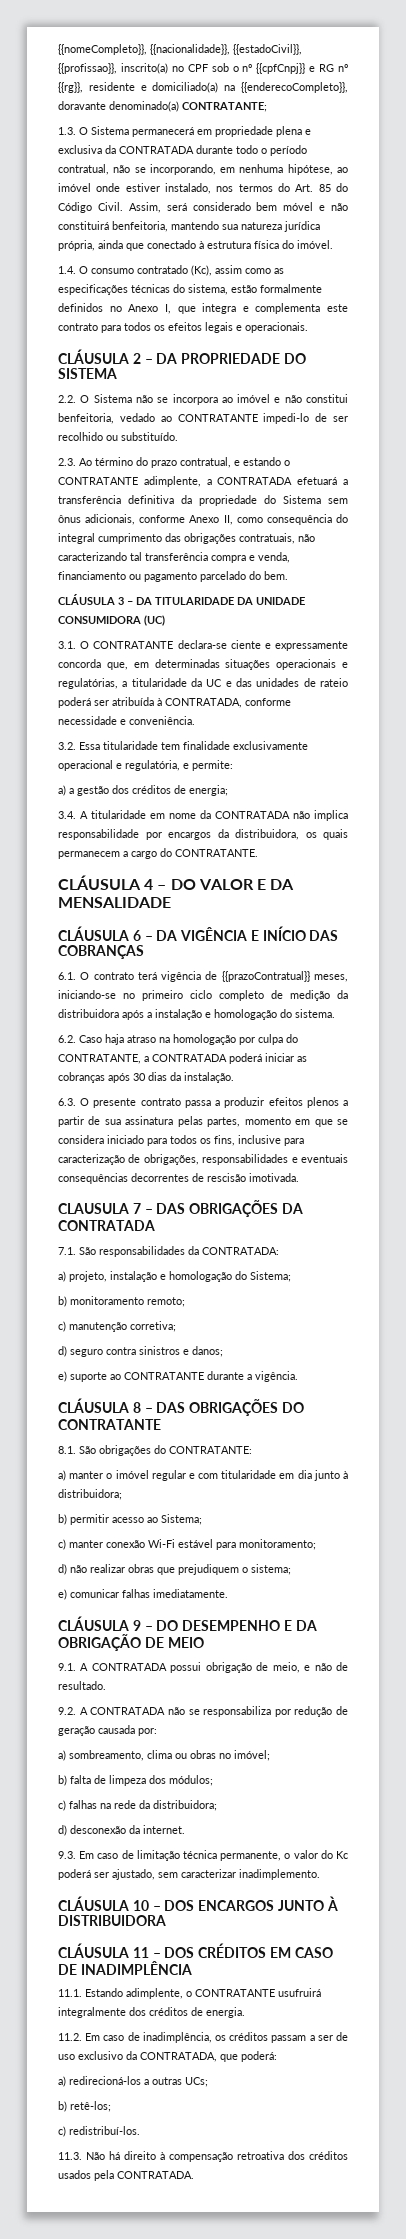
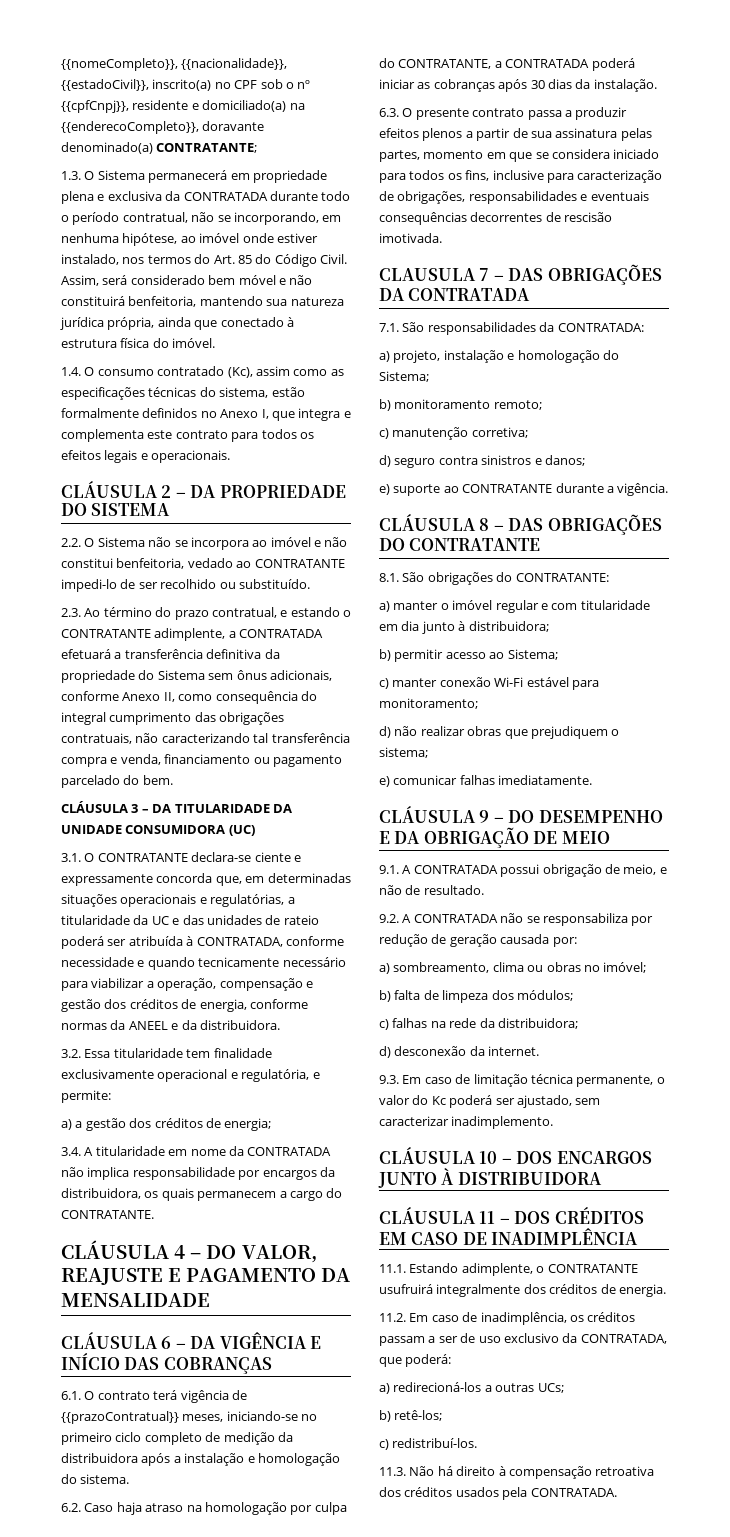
- {{nomeCompleto}}, {{nacionalidade}}, {{estadoCivil}}, {{profissao}}, inscrito(a) no CPF sob o nº {{cpfCnpj}} e RG nº {{rg}}, residente e domiciliado(a) na {{enderecoCompleto}}, doravante denominado(a) CONTRATANTE;
+ {{nomeCompleto}}, {{nacionalidade}}, {{estadoCivil}}, inscrito(a) no CPF sob o nº {{cpfCnpj}}, residente e domiciliado(a) na {{enderecoCompleto}}, doravante denominado(a) CONTRATANTE;
- 3.1. O CONTRATANTE declara-se ciente e expressamente concorda que, em determinadas situações operacionais e regulatórias, a titularidade da UC e das unidades de rateio poderá ser atribuída à CONTRATADA, conforme necessidade e conveniência.
+ 3.1. O CONTRATANTE declara-se ciente e expressamente concorda que, em determinadas situações operacionais e regulatórias, a titularidade da UC e das unidades de rateio poderá ser atribuída à CONTRATADA, conforme necessidade e quando tecnicamente necessário para viabilizar a operação, compensação e gestão dos créditos de energia, conforme normas da ANEEL e da distribuidora.
- CLÁUSULA 4 – DO VALOR E DA MENSALIDADE
+ CLÁUSULA 4 – DO VALOR, REAJUSTE E PAGAMENTO DA MENSALIDADE

